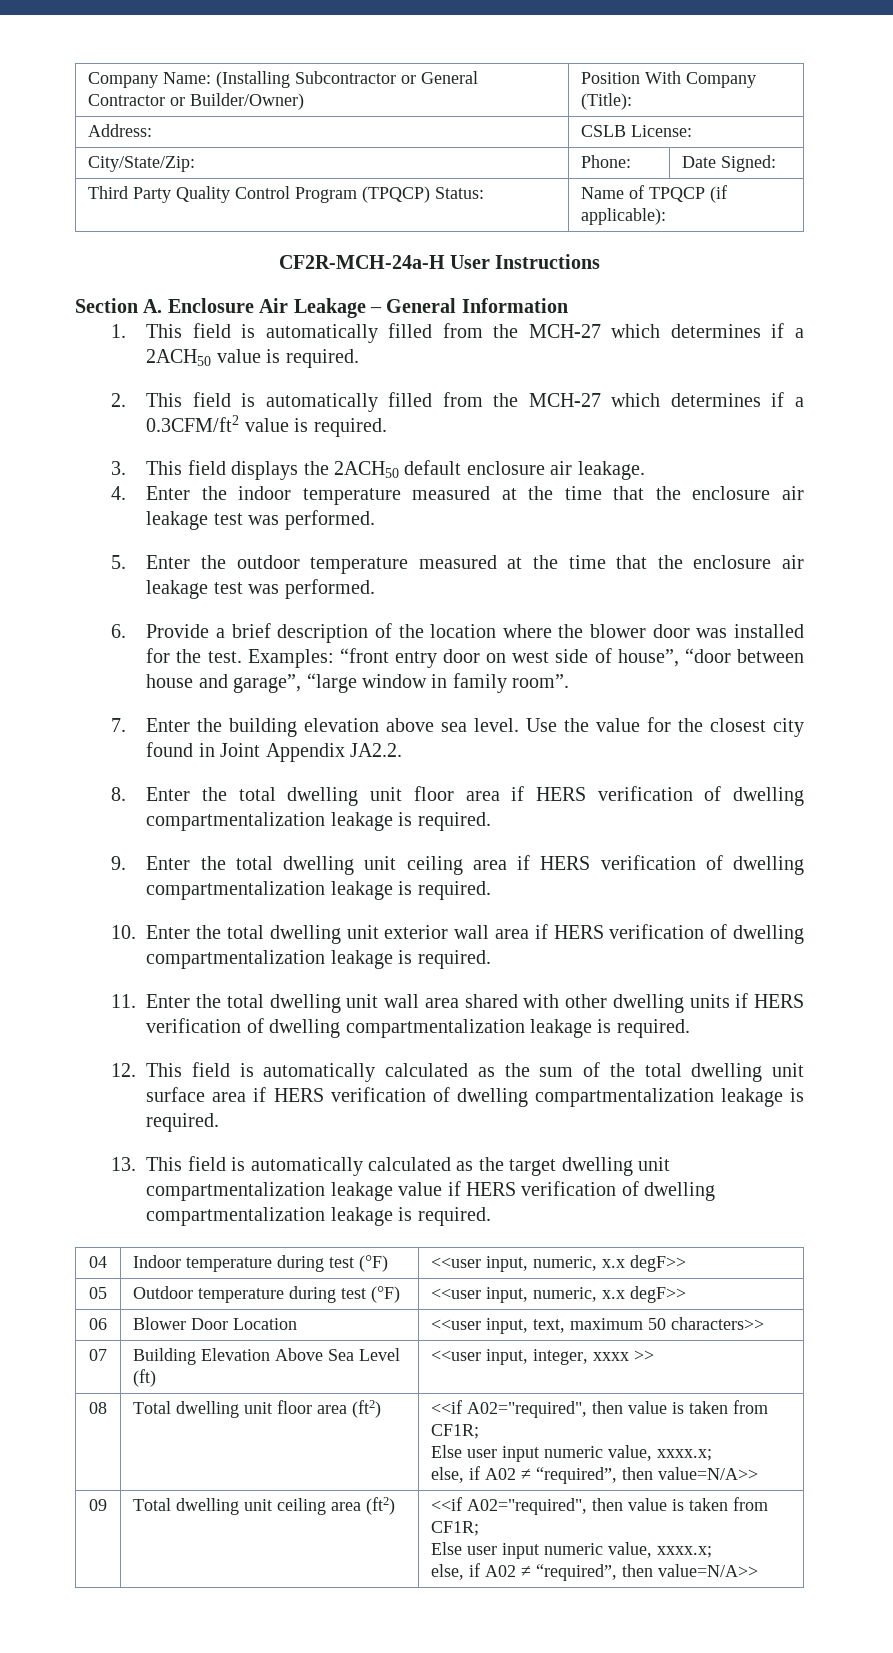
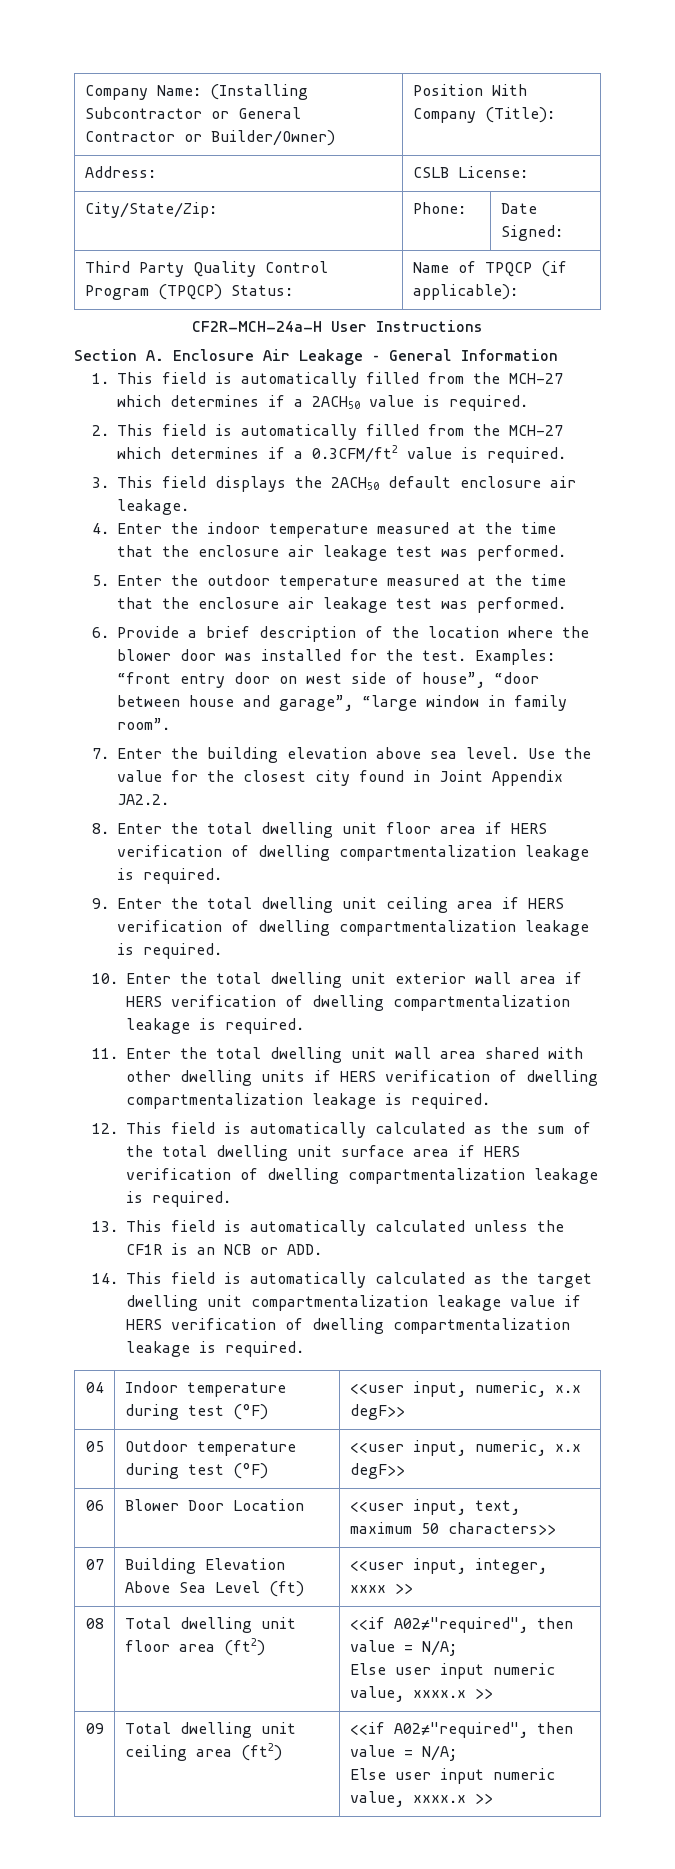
- 13. This field is automatically calculated as the target dwelling unit compartmentalization leakage value if HERS verification of dwelling compartmentalization leakage is required.
+ 13. This field is automatically calculated unless the CF1R is an NCB or ADD.
+ 14. This field is automatically calculated as the target dwelling unit compartmentalization leakage value if HERS verification of dwelling compartmentalization leakage is required.
- 08 | Total dwelling unit floor area (ft2) | <<if A02="required", then value is taken from CF1R;
- Else user input numeric value, xxxx.x;
- else, if A02 ≠ “required”, then value=N/A>>
+ 08 | Total dwelling unit floor area (ft2) | <<if A02≠"required", then value = N/A;
+ Else user input numeric value, xxxx.x >>
- 09 | Total dwelling unit ceiling area (ft2) | <<if A02="required", then value is taken from CF1R;
- Else user input numeric value, xxxx.x;
- else, if A02 ≠ “required”, then value=N/A>>
+ 09 | Total dwelling unit ceiling area (ft2) | <<if A02≠"required", then value = N/A;
+ Else user input numeric value, xxxx.x >>

